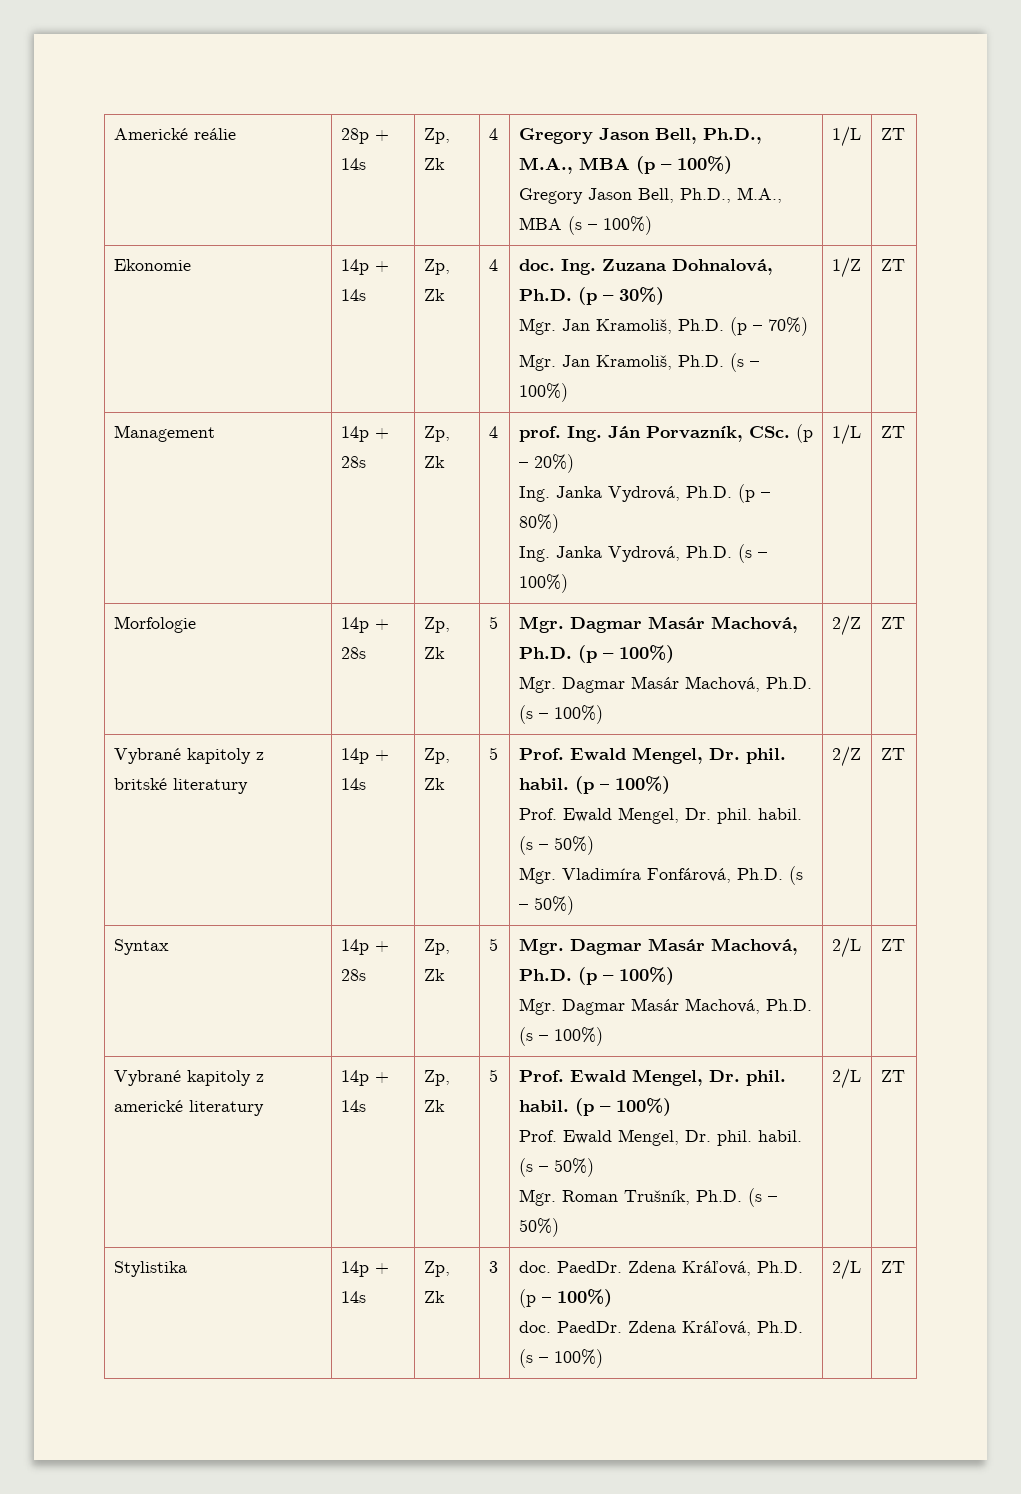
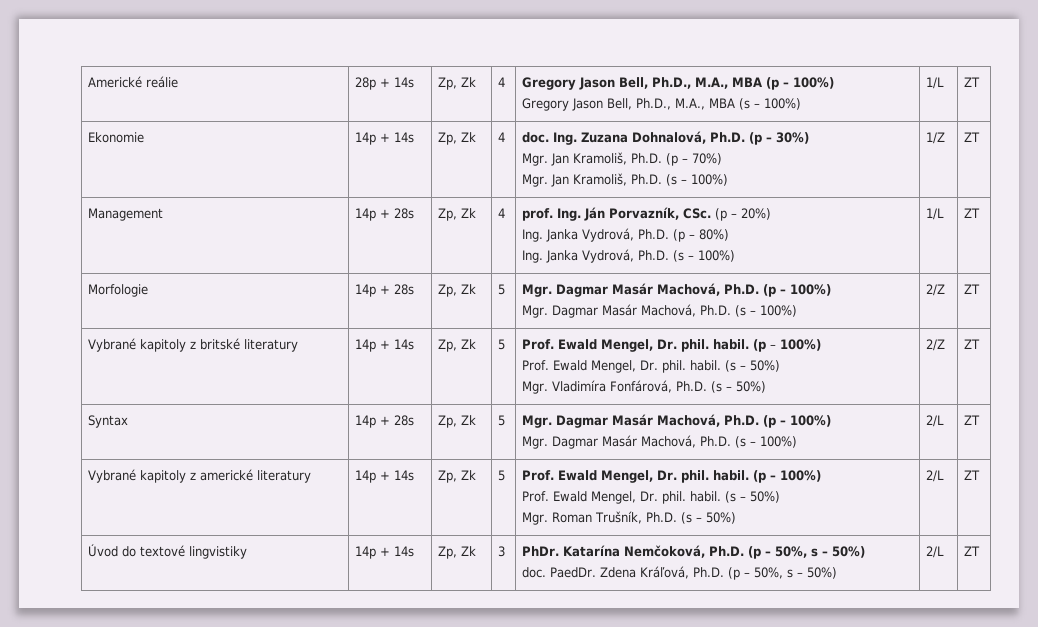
- Stylistika | 14p + 14s | Zp, Zk | 3 | doc. PaedDr. Zdena Kráľová, Ph.D. (p – 100%)
- doc. PaedDr. Zdena Kráľová, Ph.D. (s – 100%) | 2/L | ZT
+ Úvod do textové lingvistiky | 14p + 14s | Zp, Zk | 3 | PhDr. Katarína Nemčoková, Ph.D. (p – 50%, s – 50%)
+ doc. PaedDr. Zdena Kráľová, Ph.D. (p – 50%, s – 50%) | 2/L | ZT

